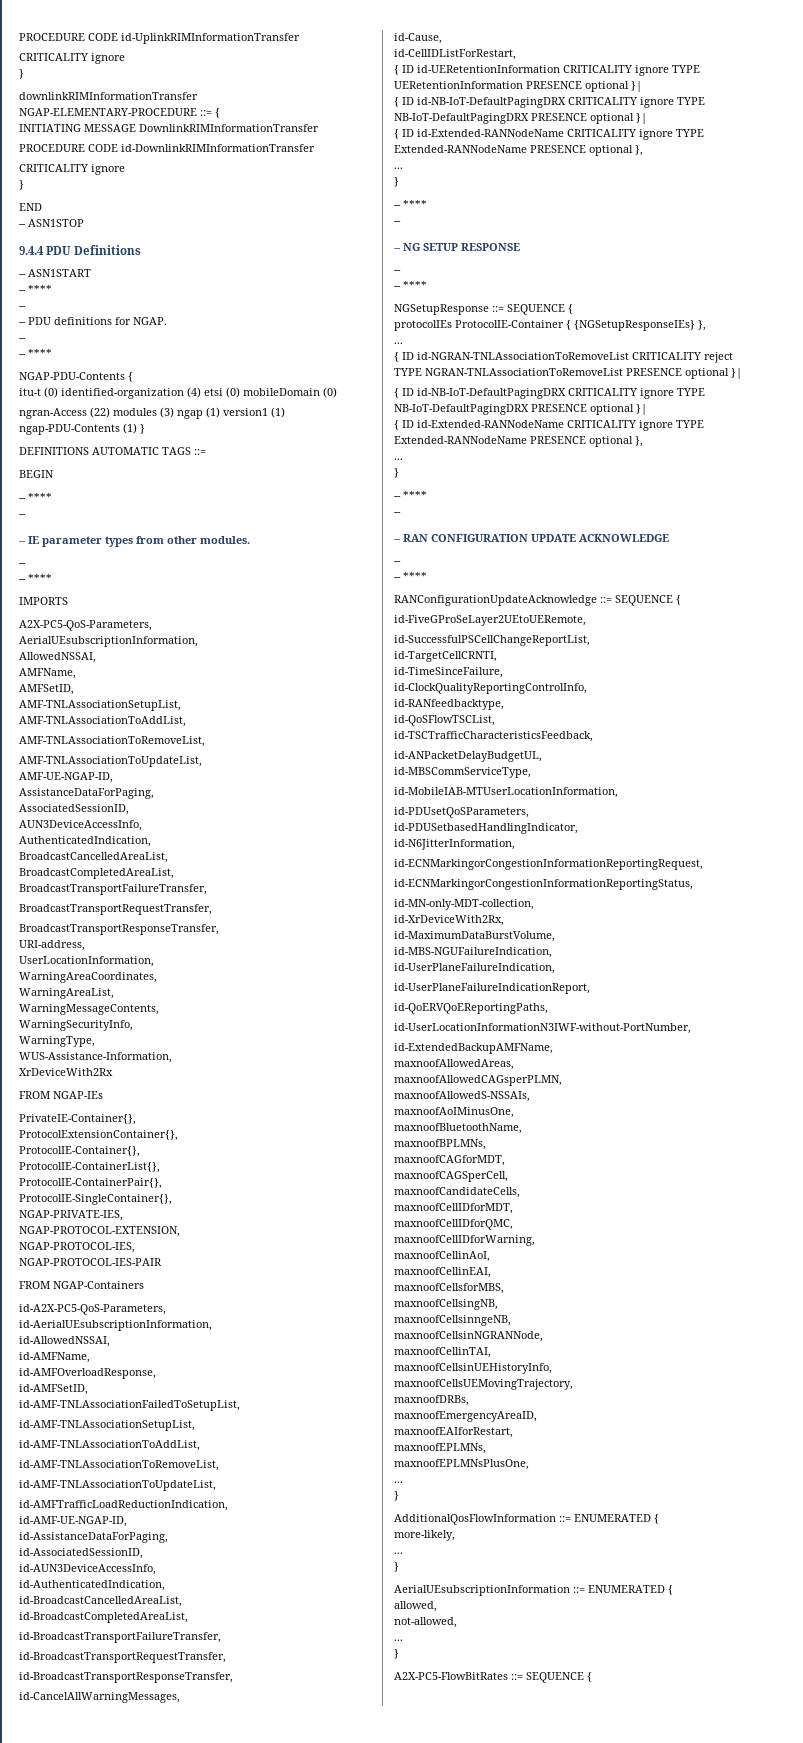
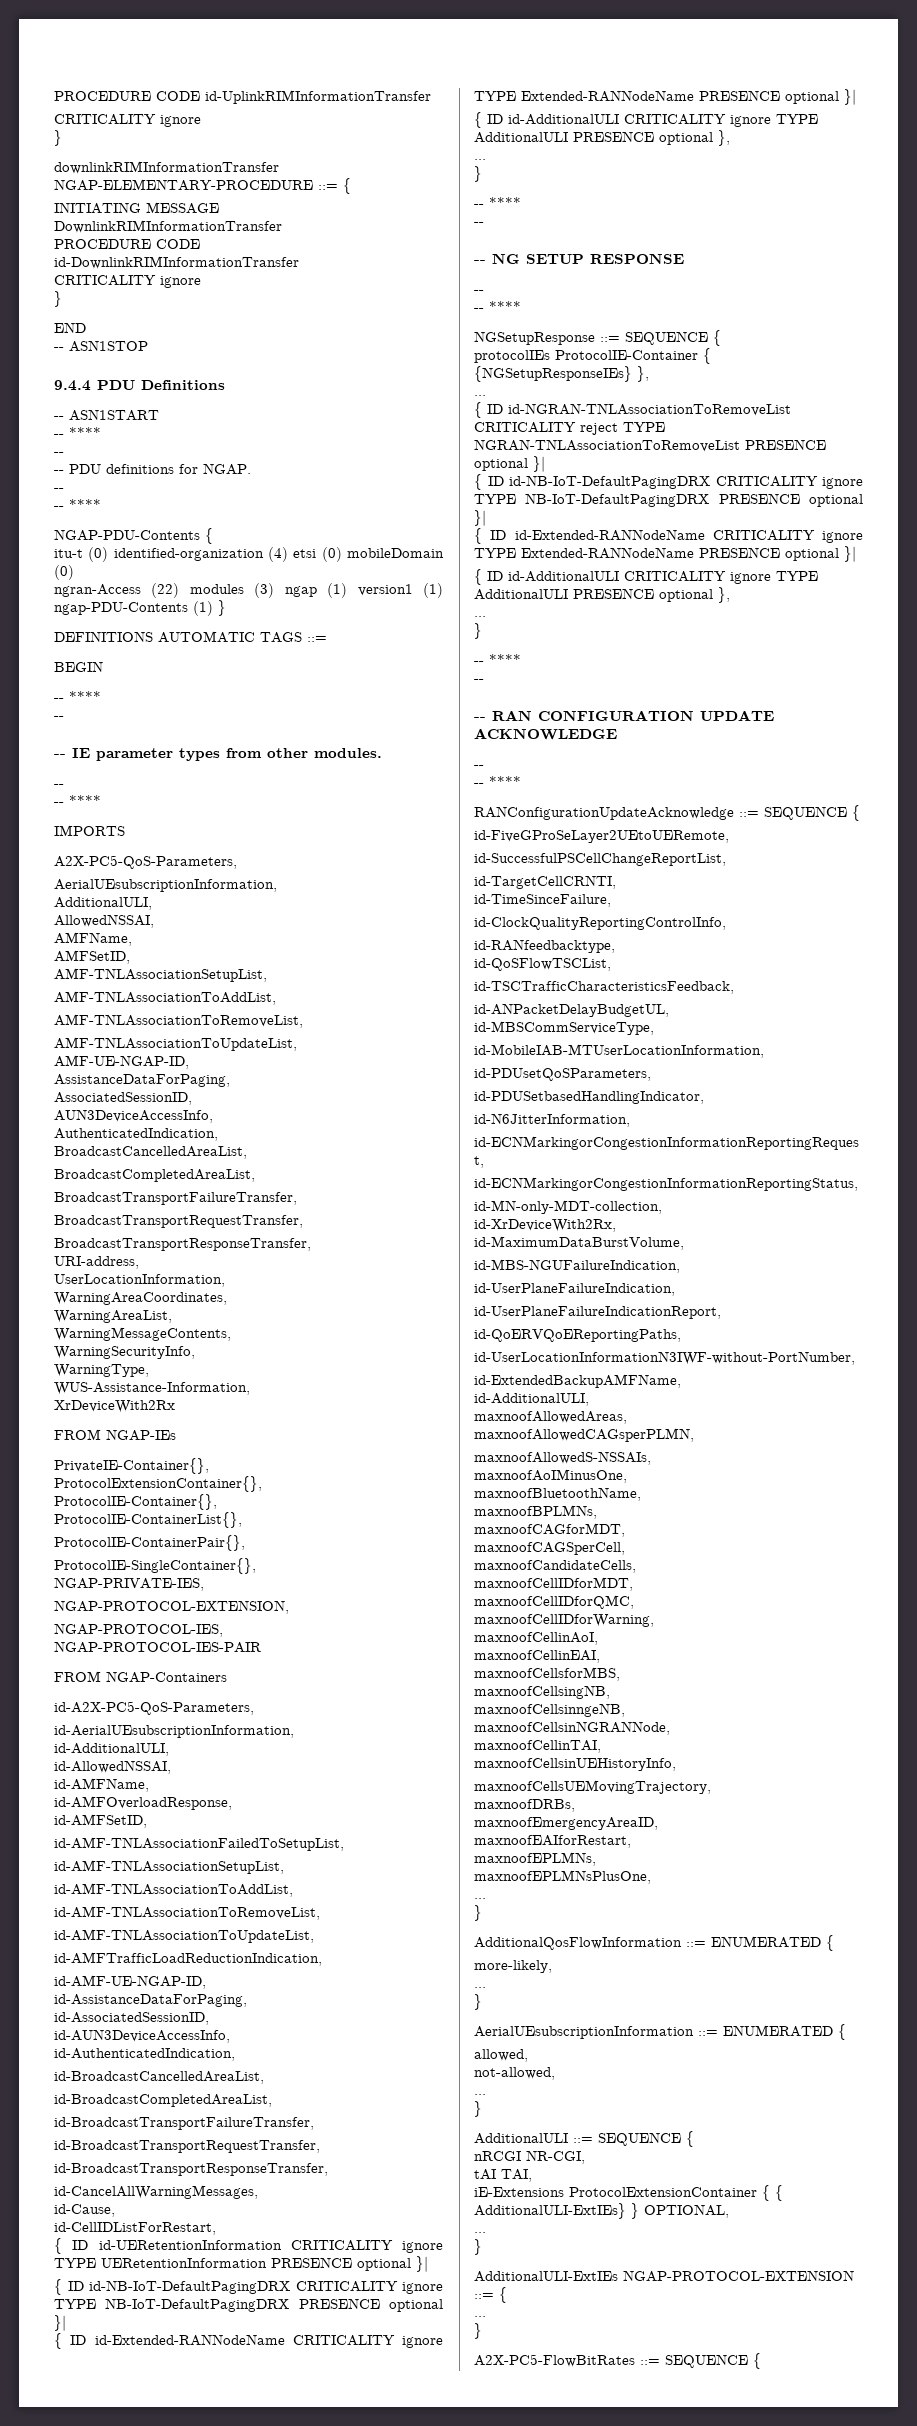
+ AdditionalULI,
  id-AerialUEsubscriptionInformation,
+ id-AdditionalULI,
  { ID id-UERetentionInformation CRITICALITY ignore TYPE UERetentionInformation PRESENCE optional }|
  { ID id-NB-IoT-DefaultPagingDRX CRITICALITY ignore TYPE NB-IoT-DefaultPagingDRX PRESENCE optional }|
- { ID id-Extended-RANNodeName CRITICALITY ignore TYPE Extended-RANNodeName PRESENCE optional },
+ { ID id-Extended-RANNodeName CRITICALITY ignore TYPE Extended-RANNodeName PRESENCE optional }|
+ { ID id-AdditionalULI CRITICALITY ignore TYPE AdditionalULI PRESENCE optional },
  { ID id-NGRAN-TNLAssociationToRemoveList CRITICALITY reject TYPE NGRAN-TNLAssociationToRemoveList PRESENCE optional }|
  { ID id-NB-IoT-DefaultPagingDRX CRITICALITY ignore TYPE NB-IoT-DefaultPagingDRX PRESENCE optional }|
- { ID id-Extended-RANNodeName CRITICALITY ignore TYPE Extended-RANNodeName PRESENCE optional },
+ { ID id-Extended-RANNodeName CRITICALITY ignore TYPE Extended-RANNodeName PRESENCE optional }|
+ { ID id-AdditionalULI CRITICALITY ignore TYPE AdditionalULI PRESENCE optional },
  id-ExtendedBackupAMFName,
+ id-AdditionalULI,
+ AdditionalULI ::= SEQUENCE {
+ nRCGI NR-CGI,
+ tAI TAI,
+ iE-Extensions ProtocolExtensionContainer { { AdditionalULI-ExtIEs} } OPTIONAL,
+ ...
+ }
+ AdditionalULI-ExtIEs NGAP-PROTOCOL-EXTENSION ::= {
+ ...
+ }

